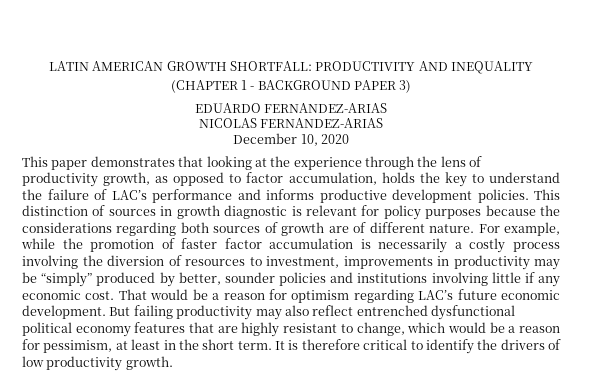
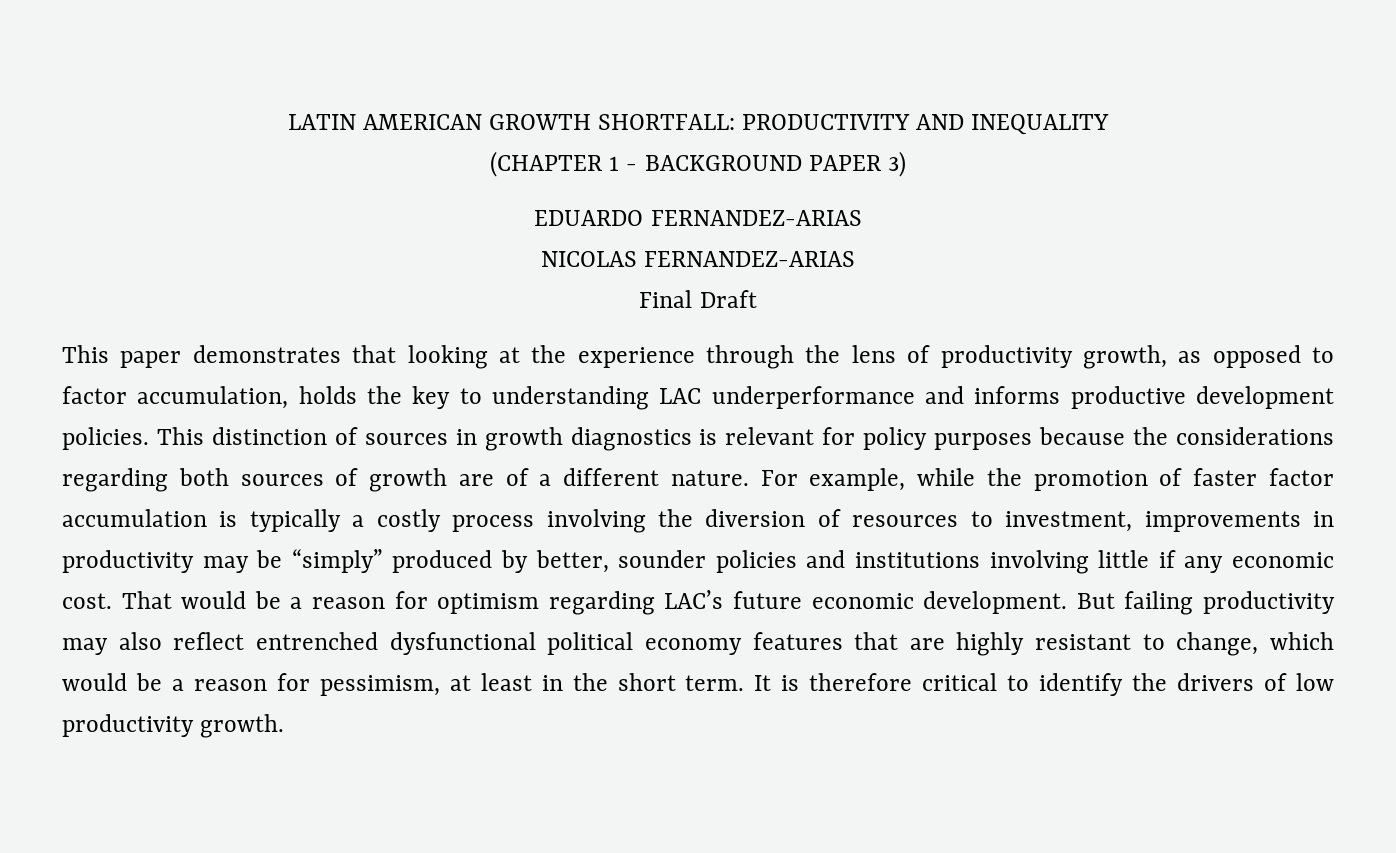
- December 10, 2020
+ Final Draft
- This paper demonstrates that looking at the experience through the lens of productivity growth, as opposed to factor accumulation, holds the key to understand the failure of LAC’s performance and informs productive development policies.
+ This paper demonstrates that looking at the experience through the lens of productivity growth, as opposed to factor accumulation, holds the key to understanding LAC underperformance and informs productive development policies.
- This distinction of sources in growth diagnostic is relevant for policy purposes because the considerations regarding both sources of growth are of different nature.
+ This distinction of sources in growth diagnostics is relevant for policy purposes because the considerations regarding both sources of growth are of a different nature.
- For example, while the promotion of faster factor accumulation is necessarily a costly process involving the diversion of resources to investment, improvements in productivity may be “simply” produced by better, sounder policies and institutions involving little if any economic cost.
+ For example, while the promotion of faster factor accumulation is typically a costly process involving the diversion of resources to investment, improvements in productivity may be “simply” produced by better, sounder policies and institutions involving little if any economic cost.

